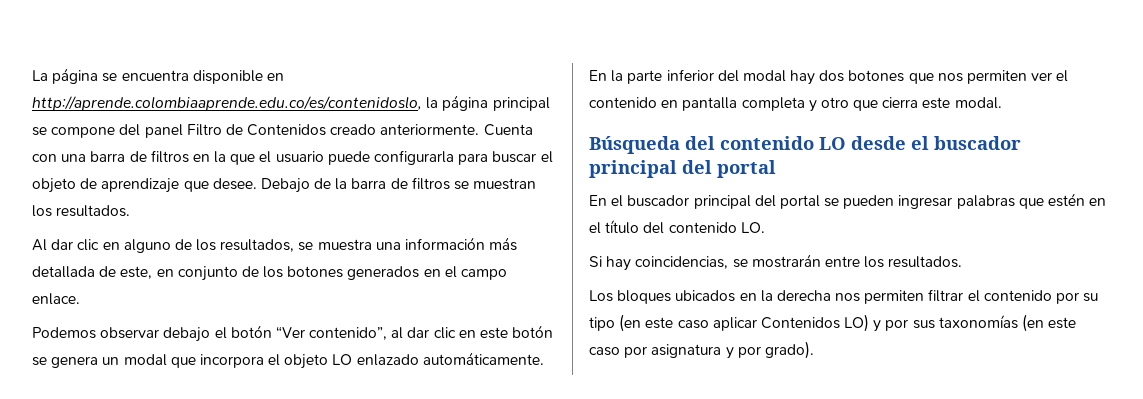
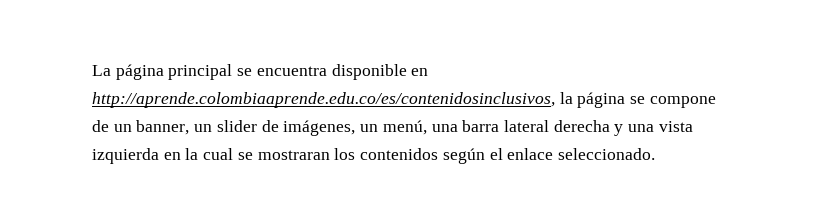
- La página se encuentra disponible en http://aprende.colombiaaprende.edu.co/es/contenidoslo, la página principal se compone del panel Filtro de Contenidos creado anteriormente. Cuenta con una barra de filtros en la que el usuario puede configurarla para buscar el objeto de aprendizaje que desee. Debajo de la barra de filtros se muestran los resultados.
- Al dar clic en alguno de los resultados, se muestra una información más detallada de este, en conjunto de los botones generados en el campo enlace.
- Podemos observar debajo el botón “Ver contenido”, al dar clic en este botón se genera un modal que incorpora el objeto LO enlazado automáticamente. En la parte inferior del modal hay dos botones que nos permiten ver el contenido en pantalla completa y otro que cierra este modal.
- Búsqueda del contenido LO desde el buscador principal del portal
- En el buscador principal del portal se pueden ingresar palabras que estén en el título del contenido LO.
- Si hay coincidencias, se mostrarán entre los resultados.
- Los bloques ubicados en la derecha nos permiten filtrar el contenido por su tipo (en este caso aplicar Contenidos LO) y por sus taxonomías (en este caso por asignatura y por grado).
+ La página principal se encuentra disponible en http://aprende.colombiaaprende.edu.co/es/contenidosinclusivos, la página se compone de un banner, un slider de imágenes, un menú, una barra lateral derecha y una vista izquierda en la cual se mostraran los contenidos según el enlace seleccionado.

